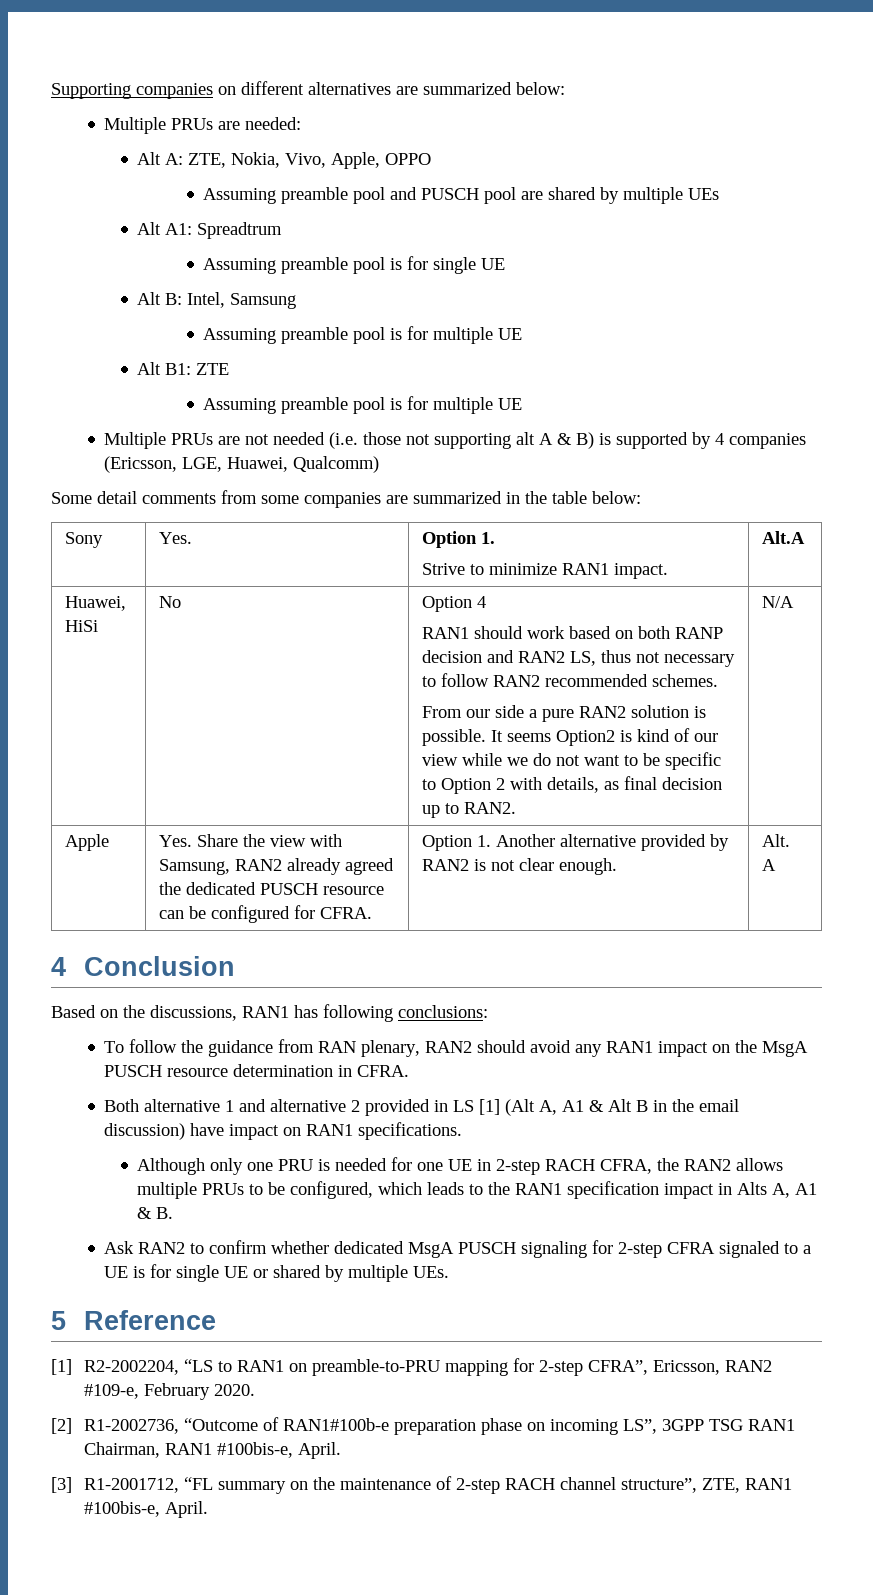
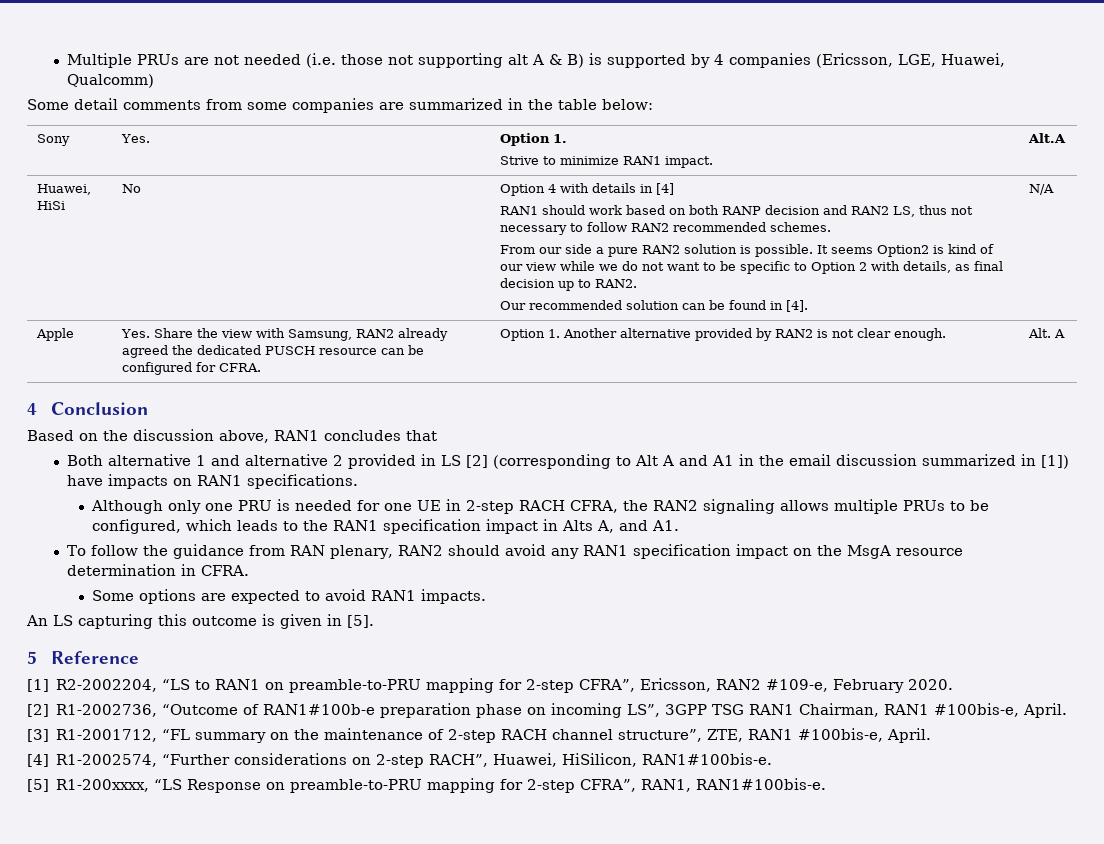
- Supporting companies on different alternatives are summarized below:
- Multiple PRUs are needed:
- Alt A: ZTE, Nokia, Vivo, Apple, OPPO
- Assuming preamble pool and PUSCH pool are shared by multiple UEs
- Alt A1: Spreadtrum
- Assuming preamble pool is for single UE
- Alt B: Intel, Samsung
- Assuming preamble pool is for multiple UE
- Alt B1: ZTE
- Assuming preamble pool is for multiple UE
- Option 4
+ Option 4 with details in [4]
+ Our recommended solution can be found in [4].
- Based on the discussions, RAN1 has following conclusions:
- To follow the guidance from RAN plenary, RAN2 should avoid any RAN1 impact on the MsgA PUSCH resource determination in CFRA.
+ Based on the discussion above, RAN1 concludes that
- Both alternative 1 and alternative 2 provided in LS [1] (Alt A, A1 & Alt B in the email discussion) have impact on RAN1 specifications.
+ Both alternative 1 and alternative 2 provided in LS [2] (corresponding to Alt A and A1 in the email discussion summarized in [1]) have impacts on RAN1 specifications.
- Although only one PRU is needed for one UE in 2-step RACH CFRA, the RAN2 allows multiple PRUs to be configured, which leads to the RAN1 specification impact in Alts A, A1 & B.
- Ask RAN2 to confirm whether dedicated MsgA PUSCH signaling for 2-step CFRA signaled to a UE is for single UE or shared by multiple UEs.
+ Although only one PRU is needed for one UE in 2-step RACH CFRA, the RAN2 signaling allows multiple PRUs to be configured, which leads to the RAN1 specification impact in Alts A, and A1.
+ To follow the guidance from RAN plenary, RAN2 should avoid any RAN1 specification impact on the MsgA resource determination in CFRA.
+ Some options are expected to avoid RAN1 impacts.
+ An LS capturing this outcome is given in [5].
+ [4] R1-2002574, “Further considerations on 2-step RACH”, Huawei, HiSilicon, RAN1#100bis-e.
+ [5] R1-200xxxx, “LS Response on preamble-to-PRU mapping for 2-step CFRA”, RAN1, RAN1#100bis-e.

